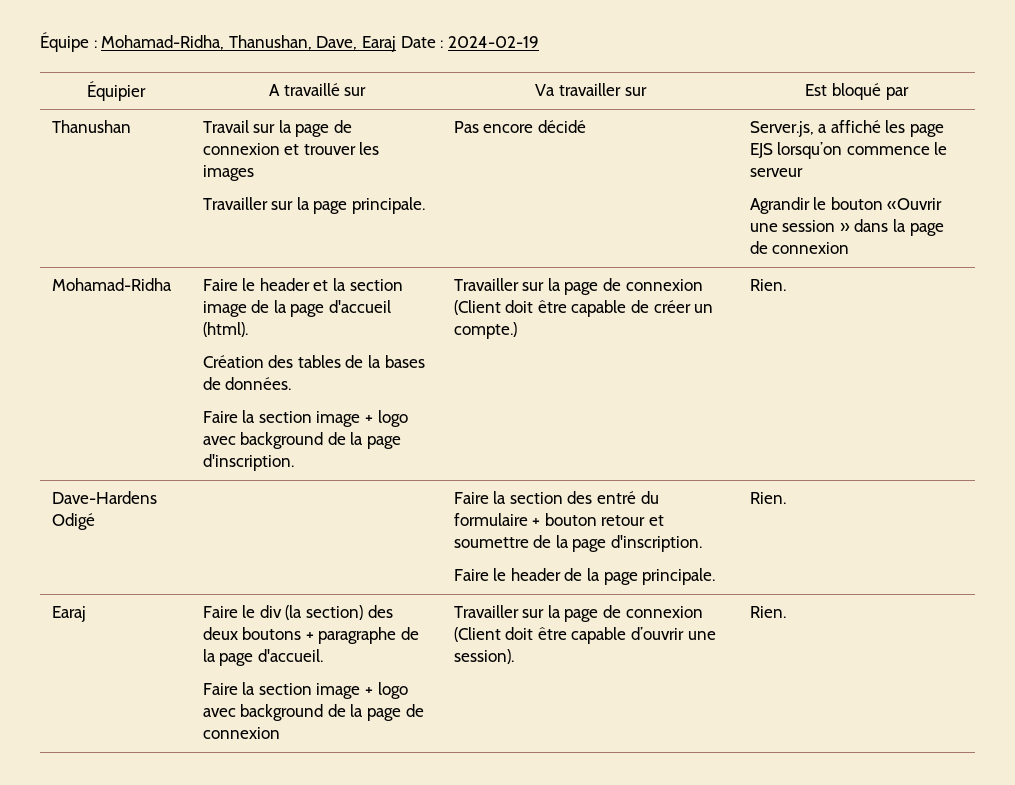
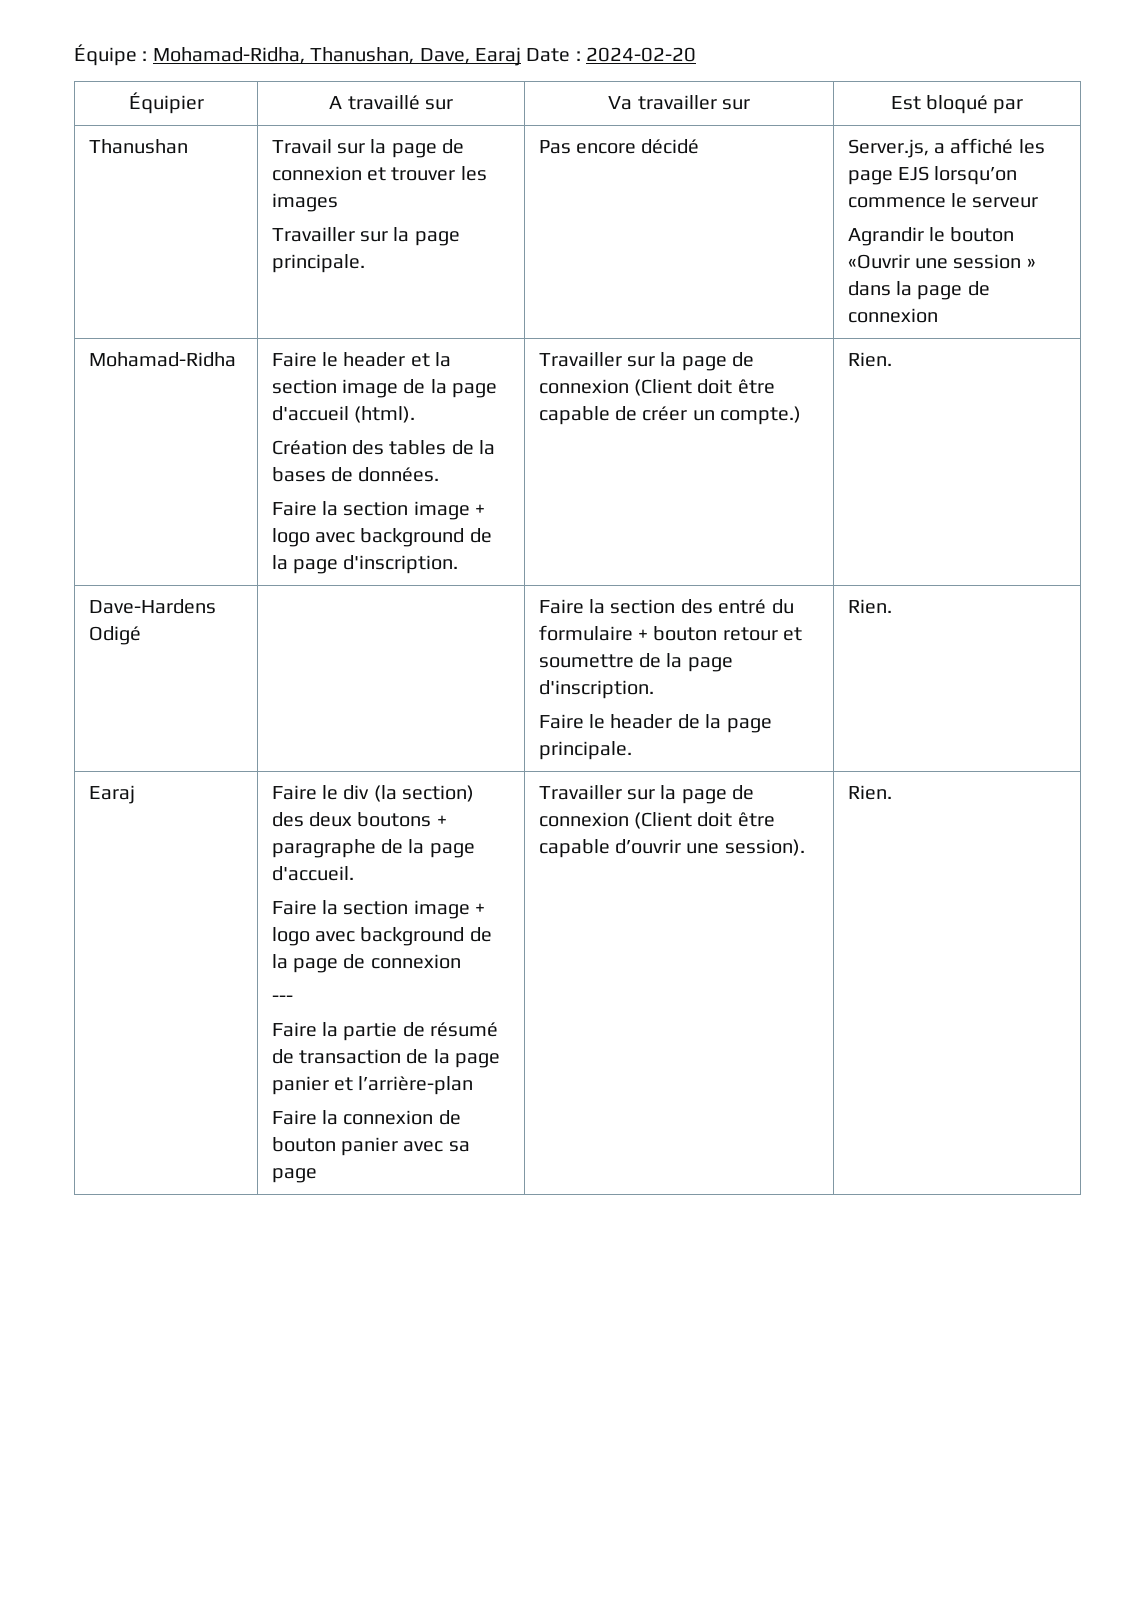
- Équipe : Mohamad-Ridha, Thanushan, Dave, Earaj Date : 2024-02-19
+ Équipe : Mohamad-Ridha, Thanushan, Dave, Earaj Date : 2024-02-20
+ ---
+ Faire la partie de résumé de transaction de la page panier et l’arrière-plan
+ Faire la connexion de bouton panier avec sa page

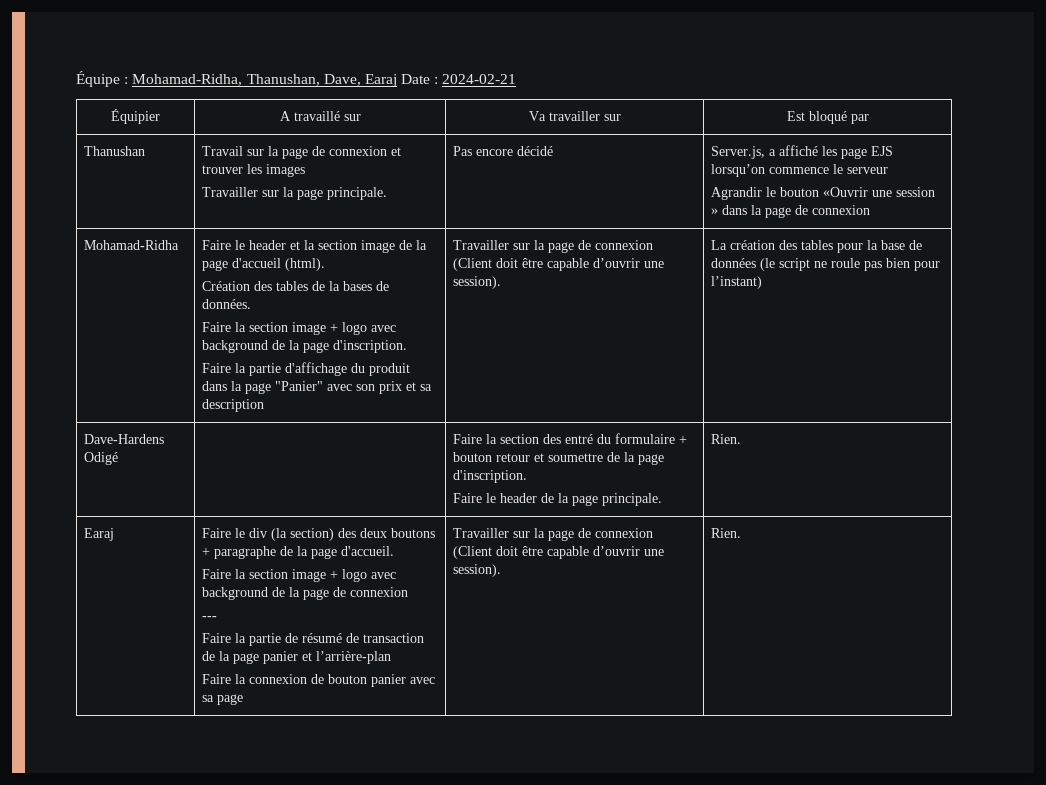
- Équipe : Mohamad-Ridha, Thanushan, Dave, Earaj Date : 2024-02-20
+ Équipe : Mohamad-Ridha, Thanushan, Dave, Earaj Date : 2024-02-21
+ Faire la partie d'affichage du produit dans la page "Panier" avec son prix et sa description
- Travailler sur la page de connexion (Client doit être capable de créer un compte.) | Rien.
+ Travailler sur la page de connexion (Client doit être capable d’ouvrir une session). | La création des tables pour la base de données (le script ne roule pas bien pour l’instant)

